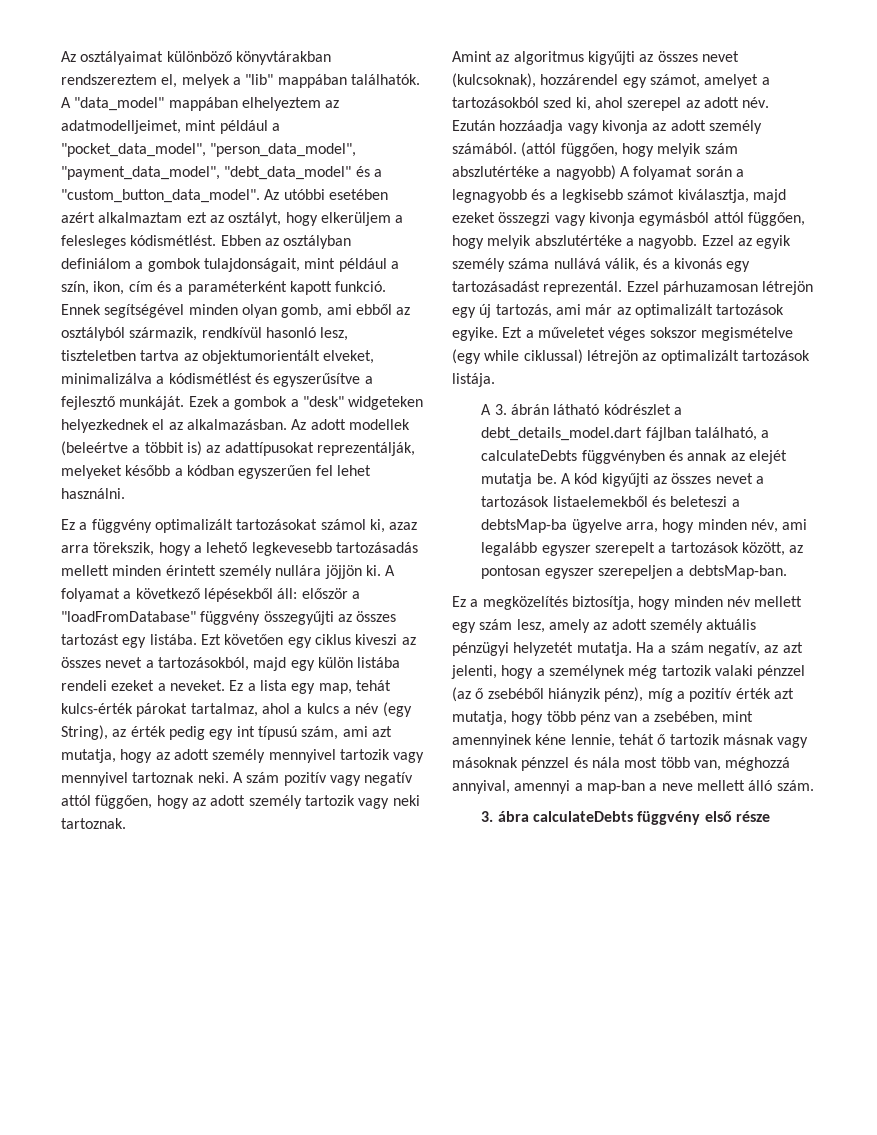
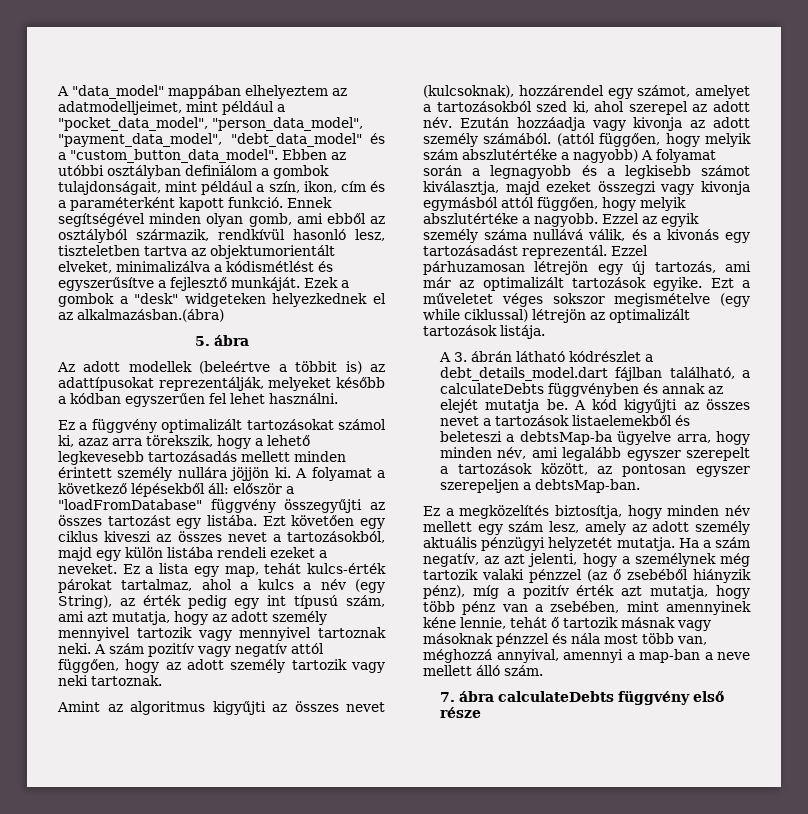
- Az osztályaimat különböző könyvtárakban rendszereztem el, melyek a "lib" mappában találhatók.
- Az utóbbi esetében azért alkalmaztam ezt az osztályt, hogy elkerüljem a felesleges kódismétlést.
- Ebben az osztályban definiálom a gombok tulajdonságait, mint például a szín, ikon, cím és a paraméterként kapott funkció.
+ Ebben az utóbbi osztályban definiálom a gombok tulajdonságait, mint például a szín, ikon, cím és a paraméterként kapott funkció.
- Ezek a gombok a "desk" widgeteken helyezkednek el az alkalmazásban. Az adott modellek (beleértve a többit is) az adattípusokat reprezentálják, melyeket később a kódban egyszerűen fel lehet használni.
+ Ezek a gombok a "desk" widgeteken helyezkednek el az alkalmazásban.(ábra)
+ 5. ábra
+ Az adott modellek (beleértve a többit is) az adattípusokat reprezentálják, melyeket később a kódban egyszerűen fel lehet használni.
- 3. ábra calculateDebts függvény első része
+ 7. ábra calculateDebts függvény első része

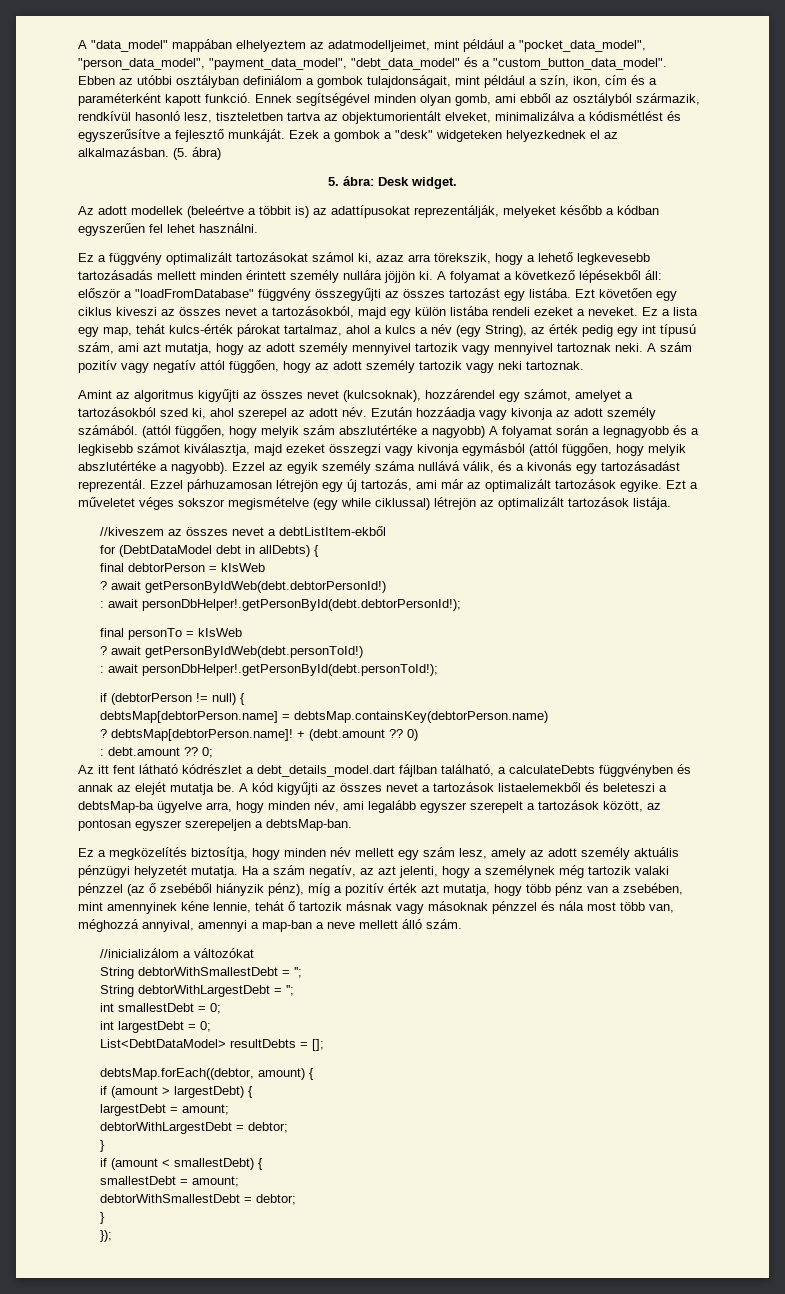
- Ezek a gombok a "desk" widgeteken helyezkednek el az alkalmazásban.(ábra)
- 5. ábra
+ Ezek a gombok a "desk" widgeteken helyezkednek el az alkalmazásban. (5. ábra)
+ 5. ábra: Desk widget.
- (attól függően, hogy melyik szám abszlutértéke a nagyobb) A folyamat során a legnagyobb és a legkisebb számot kiválasztja, majd ezeket összegzi vagy kivonja egymásból attól függően, hogy melyik abszlutértéke a nagyobb.
+ (attól függően, hogy melyik szám abszlutértéke a nagyobb) A folyamat során a legnagyobb és a legkisebb számot kiválasztja, majd ezeket összegzi vagy kivonja egymásból (attól függően, hogy melyik abszlutértéke a nagyobb).
- A 3. ábrán látható kódrészlet a debt_details_model.dart fájlban található, a calculateDebts függvényben és annak az elejét mutatja be.
+ //kiveszem az összes nevet a debtListItem-ekből
+ for (DebtDataModel debt in allDebts) {
+ final debtorPerson = kIsWeb
+ ? await getPersonByIdWeb(debt.debtorPersonId!)
+ : await personDbHelper!.getPersonById(debt.debtorPersonId!);
+ final personTo = kIsWeb
+ ? await getPersonByIdWeb(debt.personToId!)
+ : await personDbHelper!.getPersonById(debt.personToId!);
+ if (debtorPerson != null) {
+ debtsMap[debtorPerson.name] = debtsMap.containsKey(debtorPerson.name)
+ ? debtsMap[debtorPerson.name]! + (debt.amount ?? 0)
+ : debt.amount ?? 0;
+ Az itt fent látható kódrészlet a debt_details_model.dart fájlban található, a calculateDebts függvényben és annak az elejét mutatja be.
- 7. ábra calculateDebts függvény első része
+ //inicializálom a változókat
+ String debtorWithSmallestDebt = '';
+ String debtorWithLargestDebt = '';
+ int smallestDebt = 0;
+ int largestDebt = 0;
+ List<DebtDataModel> resultDebts = [];
+ debtsMap.forEach((debtor, amount) {
+ if (amount > largestDebt) {
+ largestDebt = amount;
+ debtorWithLargestDebt = debtor;
+ }
+ if (amount < smallestDebt) {
+ smallestDebt = amount;
+ debtorWithSmallestDebt = debtor;
+ }
+ });

